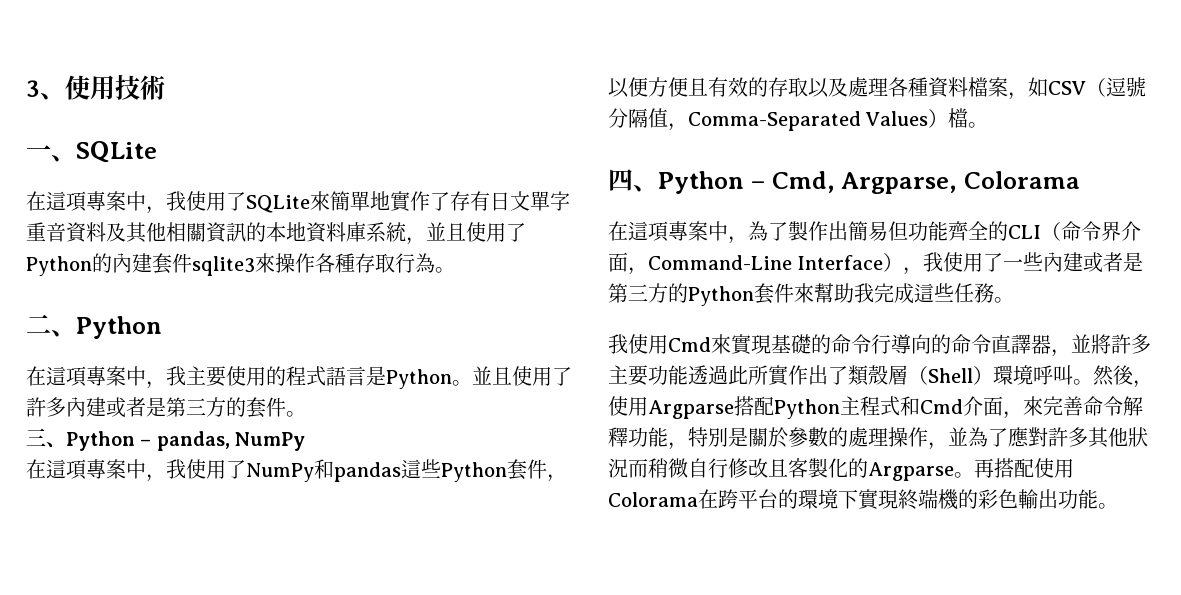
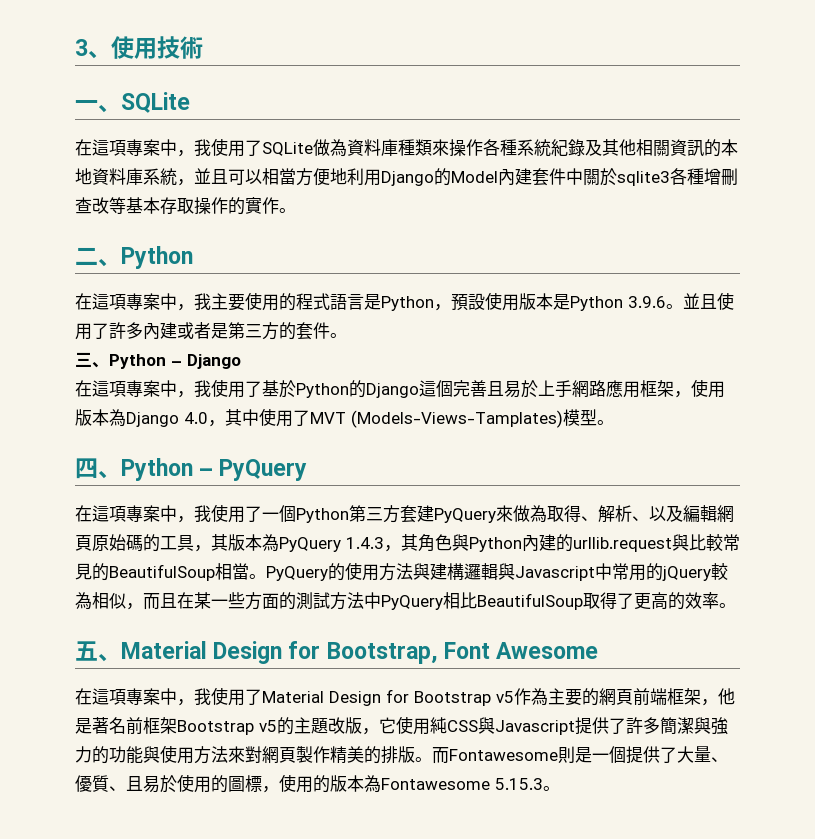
- 在這項專案中，我使用了SQLite來簡單地實作了存有日文單字重音資料及其他相關資訊的本地資料庫系統，並且使用了Python的內建套件sqlite3來操作各種存取行為。
+ 在這項專案中，我使用了SQLite做為資料庫種類來操作各種系統紀錄及其他相關資訊的本地資料庫系統，並且可以相當方便地利用Django的Model內建套件中關於sqlite3各種增刪查改等基本存取操作的實作。
- 在這項專案中，我主要使用的程式語言是Python。
+ 在這項專案中，我主要使用的程式語言是Python，預設使用版本是Python 3.9.6。
- 三、Python – pandas, NumPy
- 在這項專案中，我使用了NumPy和pandas這些Python套件，以便方便且有效的存取以及處理各種資料檔案，如CSV（逗號分隔值，Comma-Separated Values）檔。
+ 三、Python – Django
+ 在這項專案中，我使用了基於Python的Django這個完善且易於上手網路應用框架，使用版本為Django 4.0，其中使用了MVT (Models-Views-Tamplates)模型。
- 四、Python – Cmd, Argparse, Colorama
- 在這項專案中，為了製作出簡易但功能齊全的CLI（命令界介面，Command-Line Interface），我使用了一些內建或者是第三方的Python套件來幫助我完成這些任務。
- 我使用Cmd來實現基礎的命令行導向的命令直譯器，並將許多主要功能透過此所實作出了類殼層（Shell）環境呼叫。然後，使用Argparse搭配Python主程式和Cmd介面，來完善命令解釋功能，特別是關於參數的處理操作，並為了應對許多其他狀況而稍微自行修改且客製化的Argparse。再搭配使用Colorama在跨平台的環境下實現終端機的彩色輸出功能。
+ 四、Python – PyQuery
+ 在這項專案中，我使用了一個Python第三方套建PyQuery來做為取得、解析、以及編輯網頁原始碼的工具，其版本為PyQuery 1.4.3，其角色與Python內建的urllib.request與比較常見的BeautifulSoup相當。PyQuery的使用方法與建構邏輯與Javascript中常用的jQuery較為相似，而且在某一些方面的測試方法中PyQuery相比BeautifulSoup取得了更高的效率。
+ 五、Material Design for Bootstrap, Font Awesome
+ 在這項專案中，我使用了Material Design for Bootstrap v5作為主要的網頁前端框架，他是著名前框架Bootstrap v5的主題改版，它使用純CSS與Javascript提供了許多簡潔與強力的功能與使用方法來對網頁製作精美的排版。而Fontawesome則是一個提供了大量、優質、且易於使用的圖標，使用的版本為Fontawesome 5.15.3。

